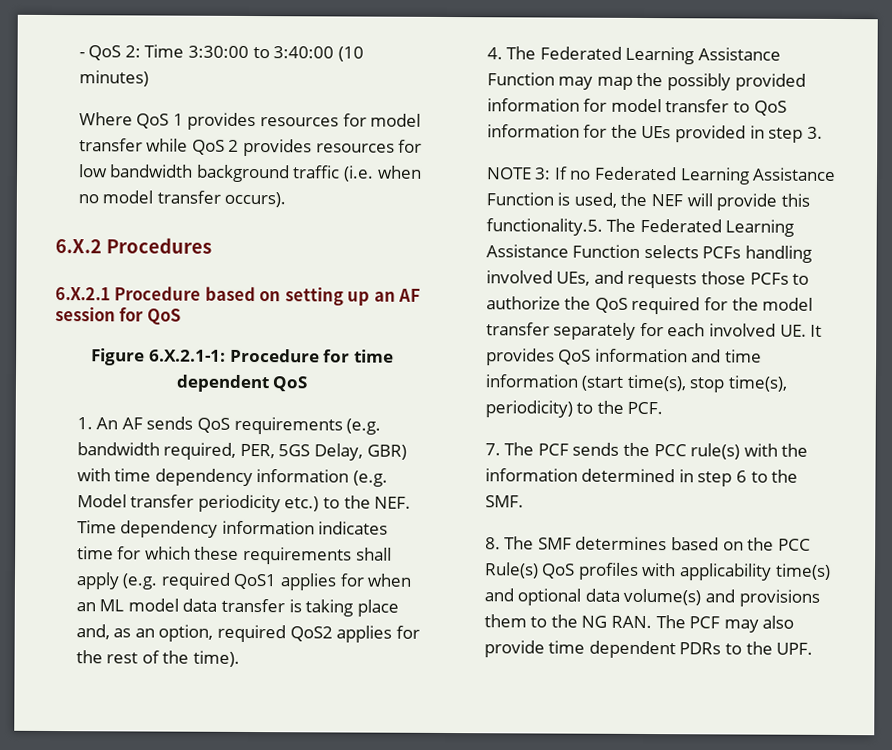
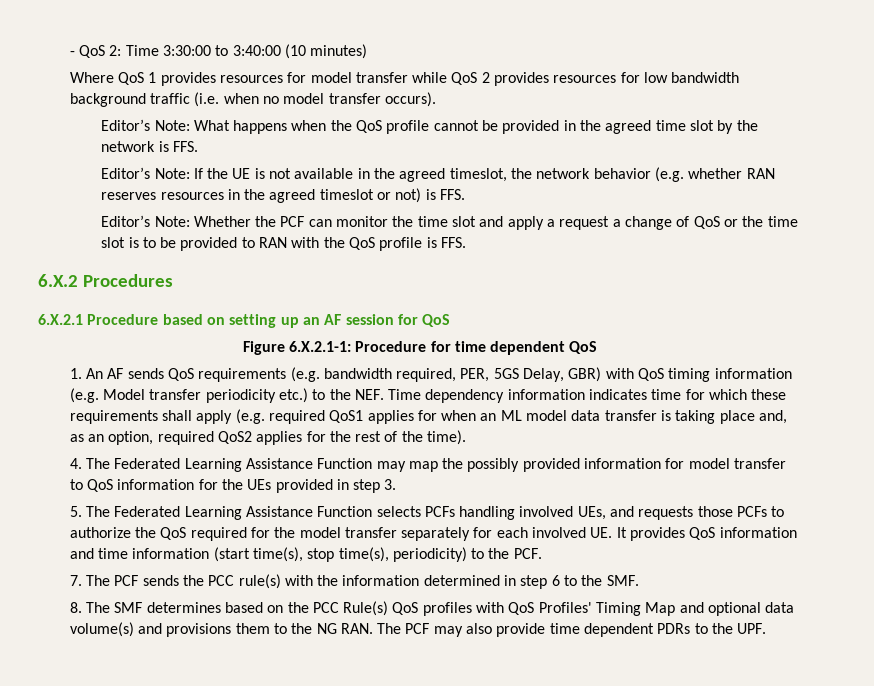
+ Editor’s Note: What happens when the QoS profile cannot be provided in the agreed time slot by the network is FFS.
+ Editor’s Note: If the UE is not available in the agreed timeslot, the network behavior (e.g. whether RAN reserves resources in the agreed timeslot or not) is FFS.
+ Editor’s Note: Whether the PCF can monitor the time slot and apply a request a change of QoS or the time slot is to be provided to RAN with the QoS profile is FFS.
- 1. An AF sends QoS requirements (e.g. bandwidth required, PER, 5GS Delay, GBR) with time dependency information (e.g. Model transfer periodicity etc.) to the NEF. Time dependency information indicates time for which these requirements shall apply (e.g. required QoS1 applies for when an ML model data transfer is taking place and, as an option, required QoS2 applies for the rest of the time).
+ 1. An AF sends QoS requirements (e.g. bandwidth required, PER, 5GS Delay, GBR) with QoS timing information (e.g. Model transfer periodicity etc.) to the NEF. Time dependency information indicates time for which these requirements shall apply (e.g. required QoS1 applies for when an ML model data transfer is taking place and, as an option, required QoS2 applies for the rest of the time).
- NOTE 3: If no Federated Learning Assistance Function is used, the NEF will provide this functionality.5. The Federated Learning Assistance Function selects PCFs handling involved UEs, and requests those PCFs to authorize the QoS required for the model transfer separately for each involved UE. It provides QoS information and time information (start time(s), stop time(s), periodicity) to the PCF.
+ 5. The Federated Learning Assistance Function selects PCFs handling involved UEs, and requests those PCFs to authorize the QoS required for the model transfer separately for each involved UE. It provides QoS information and time information (start time(s), stop time(s), periodicity) to the PCF.
- 8. The SMF determines based on the PCC Rule(s) QoS profiles with applicability time(s) and optional data volume(s) and provisions them to the NG RAN. The PCF may also provide time dependent PDRs to the UPF.
+ 8. The SMF determines based on the PCC Rule(s) QoS profiles with QoS Profiles' Timing Map and optional data volume(s) and provisions them to the NG RAN. The PCF may also provide time dependent PDRs to the UPF.

